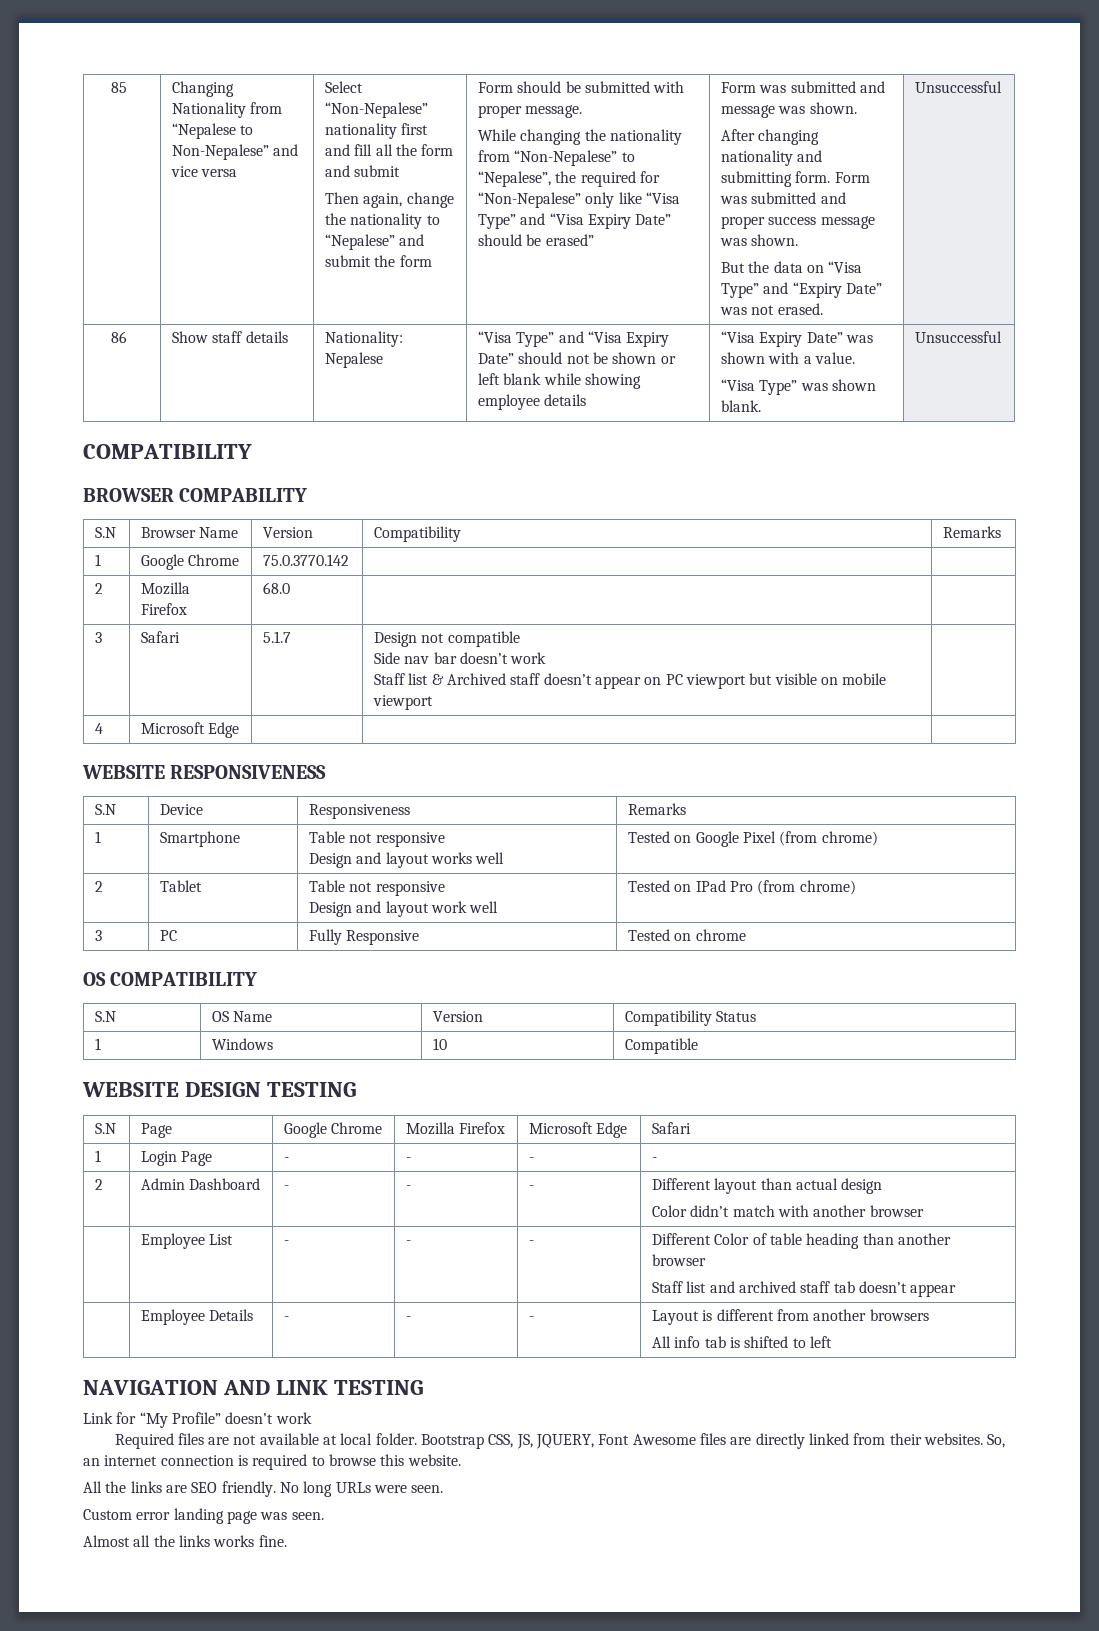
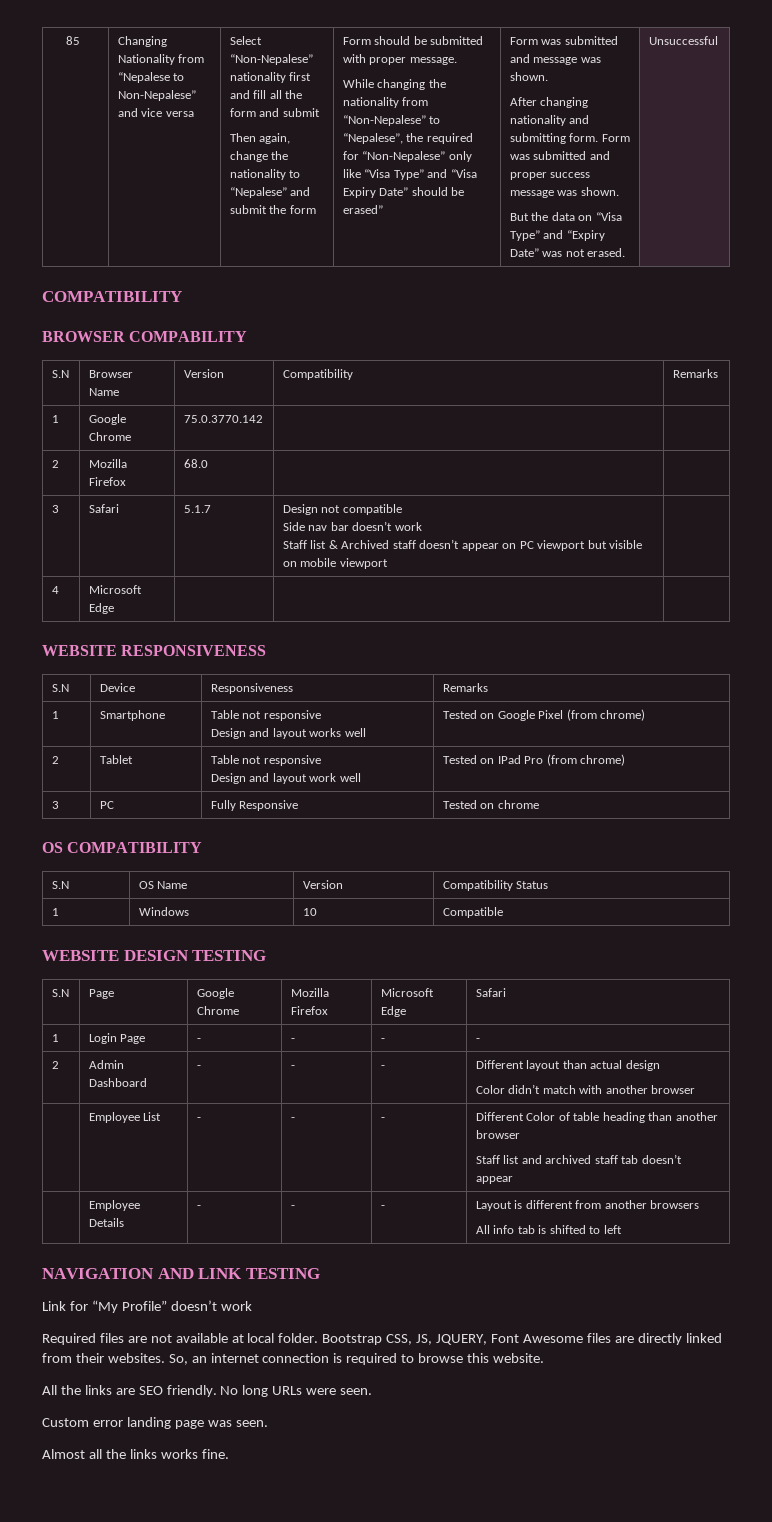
- 86 | Show staff details | Nationality: Nepalese | “Visa Type” and “Visa Expiry Date” should not be shown or left blank while showing employee details | “Visa Expiry Date” was shown with a value.
- “Visa Type” was shown blank. | Unsuccessful

